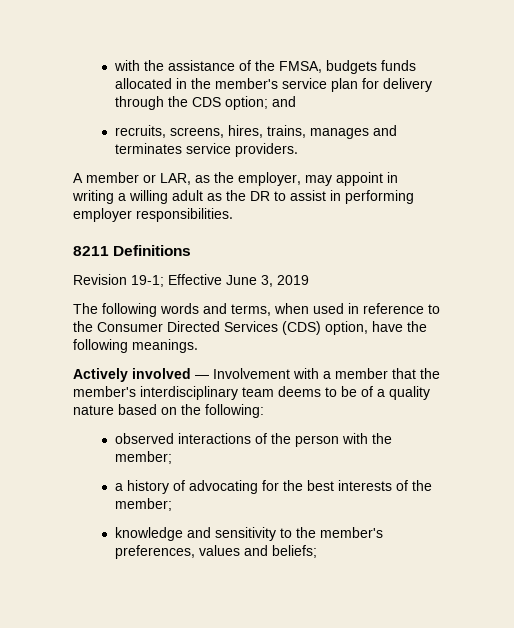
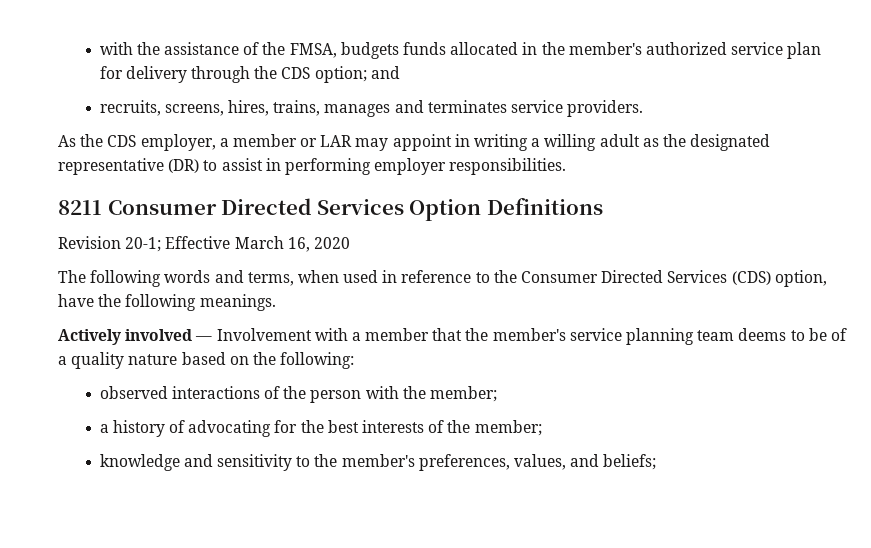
- with the assistance of the FMSA, budgets funds allocated in the member's service plan for delivery through the CDS option; and
+ with the assistance of the FMSA, budgets funds allocated in the member's authorized service plan for delivery through the CDS option; and
- A member or LAR, as the employer, may appoint in writing a willing adult as the DR to assist in performing employer responsibilities.
+ As the CDS employer, a member or LAR may appoint in writing a willing adult as the designated representative (DR) to assist in performing employer responsibilities.
- 8211 Definitions
- Revision 19-1; Effective June 3, 2019
+ 8211 Consumer Directed Services Option Definitions
+ Revision 20-1; Effective March 16, 2020
- Actively involved — Involvement with a member that the member's interdisciplinary team deems to be of a quality nature based on the following:
+ Actively involved — Involvement with a member that the member's service planning team deems to be of a quality nature based on the following:
- knowledge and sensitivity to the member's preferences, values and beliefs;
+ knowledge and sensitivity to the member's preferences, values, and beliefs;

